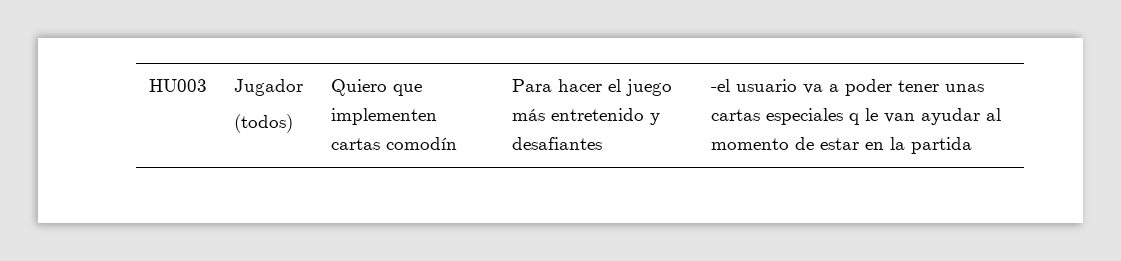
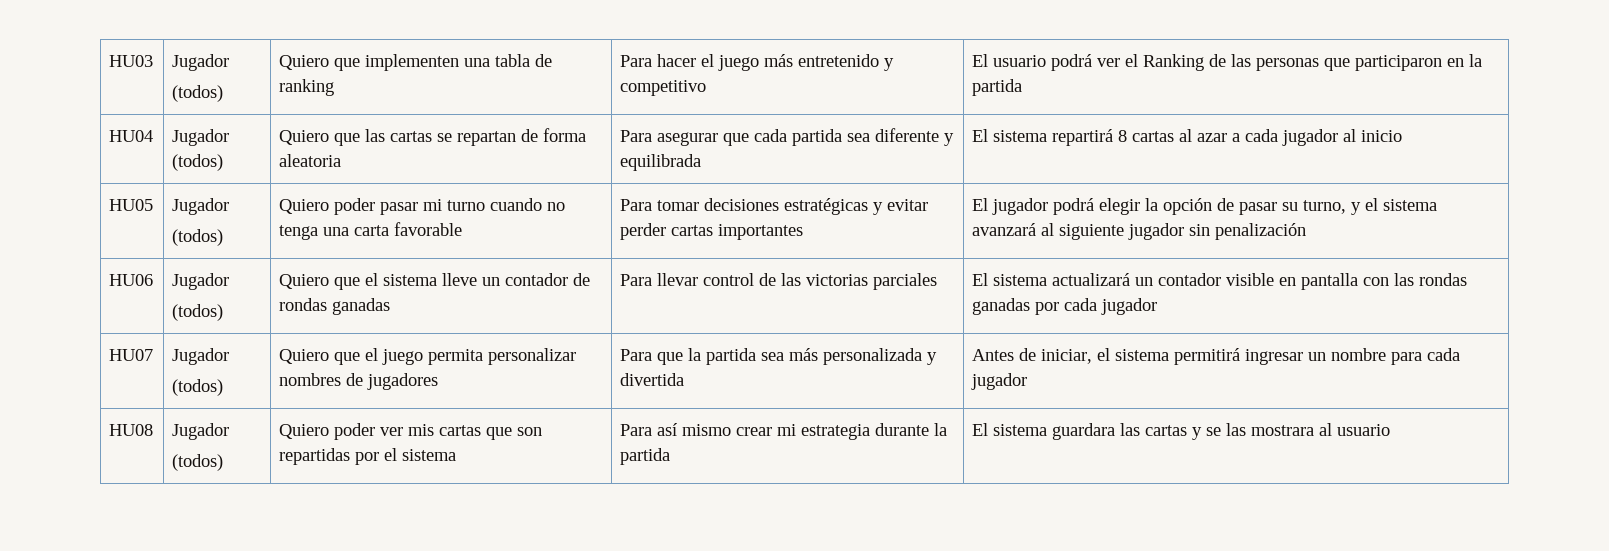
- HU003 | Jugador
- (todos) | Quiero que implementen cartas comodín | Para hacer el juego más entretenido y desafiantes | -el usuario va a poder tener unas cartas especiales q le van ayudar al momento de estar en la partida
+ HU03 | Jugador
+ (todos) | Quiero que implementen una tabla de ranking | Para hacer el juego más entretenido y competitivo | El usuario podrá ver el Ranking de las personas que participaron en la partida
+ HU04 | Jugador (todos) | Quiero que las cartas se repartan de forma aleatoria | Para asegurar que cada partida sea diferente y equilibrada | El sistema repartirá 8 cartas al azar a cada jugador al inicio
+ HU05 | Jugador
+ (todos) | Quiero poder pasar mi turno cuando no tenga una carta favorable | Para tomar decisiones estratégicas y evitar perder cartas importantes | El jugador podrá elegir la opción de pasar su turno, y el sistema avanzará al siguiente jugador sin penalización
+ HU06 | Jugador
+ (todos) | Quiero que el sistema lleve un contador de rondas ganadas | Para llevar control de las victorias parciales | El sistema actualizará un contador visible en pantalla con las rondas ganadas por cada jugador
+ HU07 | Jugador
+ (todos) | Quiero que el juego permita personalizar nombres de jugadores | Para que la partida sea más personalizada y divertida | Antes de iniciar, el sistema permitirá ingresar un nombre para cada jugador
+ HU08 | Jugador
+ (todos) | Quiero poder ver mis cartas que son repartidas por el sistema | Para así mismo crear mi estrategia durante la partida | El sistema guardara las cartas y se las mostrara al usuario

